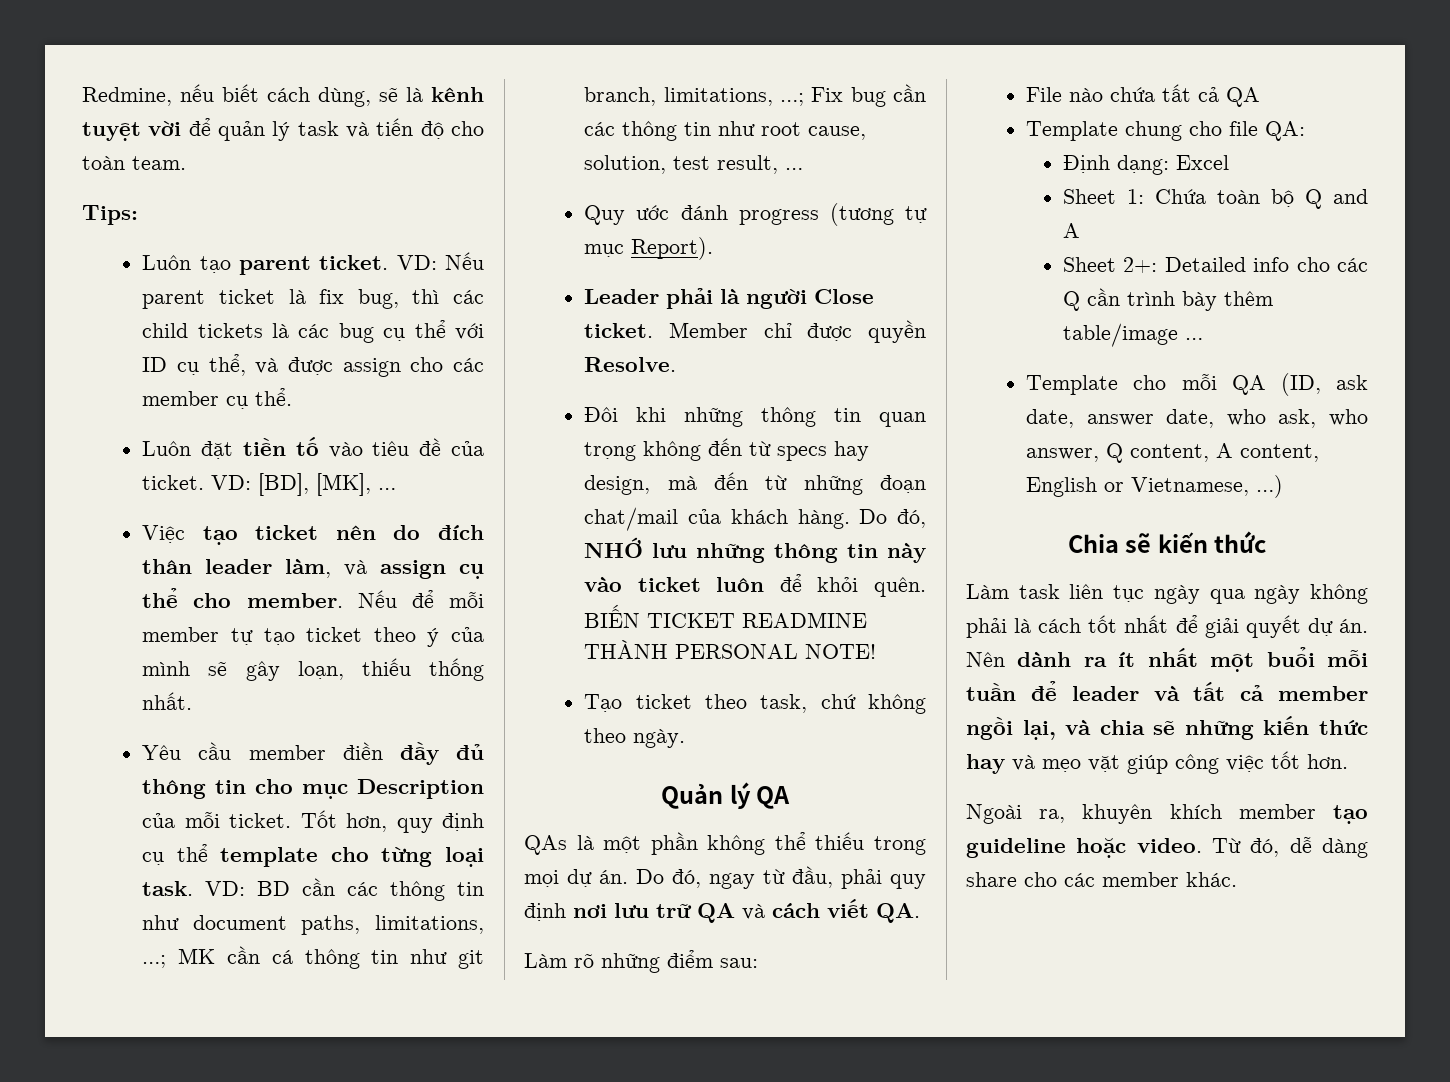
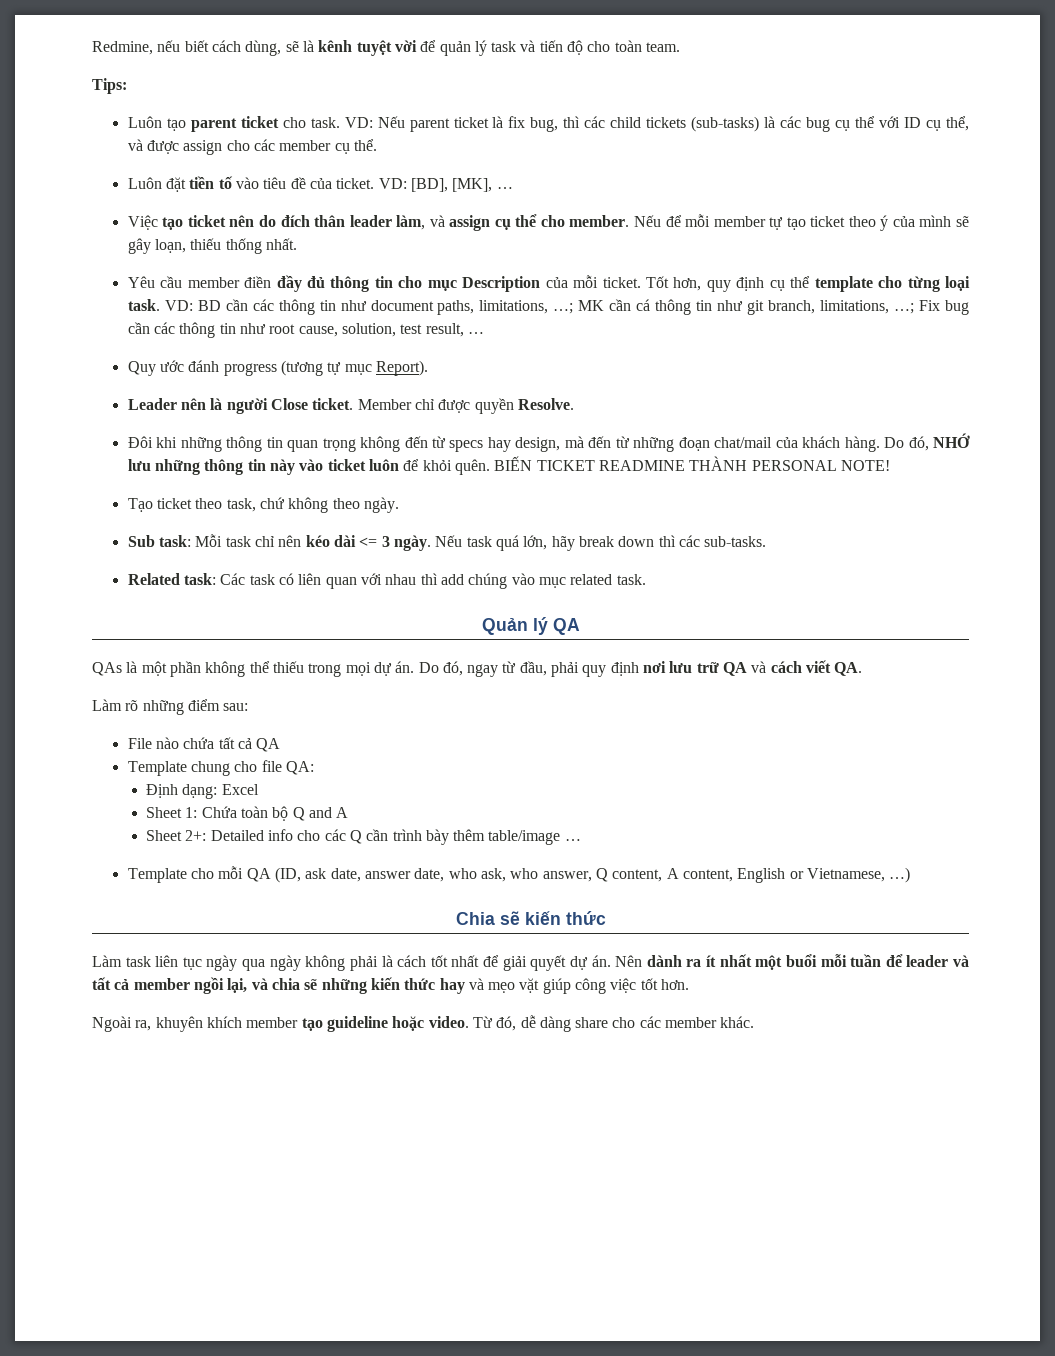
- Luôn tạo parent ticket.
+ Luôn tạo parent ticket cho task.
- VD: Nếu parent ticket là fix bug, thì các child tickets là các bug cụ thể với ID cụ thể, và được assign cho các member cụ thể.
+ VD: Nếu parent ticket là fix bug, thì các child tickets (sub-tasks) là các bug cụ thể với ID cụ thể, và được assign cho các member cụ thể.
- Leader phải là người Close ticket.
+ Leader nên là người Close ticket.
+ Sub task: Mỗi task chỉ nên kéo dài <= 3 ngày. Nếu task quá lớn, hãy break down thì các sub-tasks.
+ Related task: Các task có liên quan với nhau thì add chúng vào mục related task.

